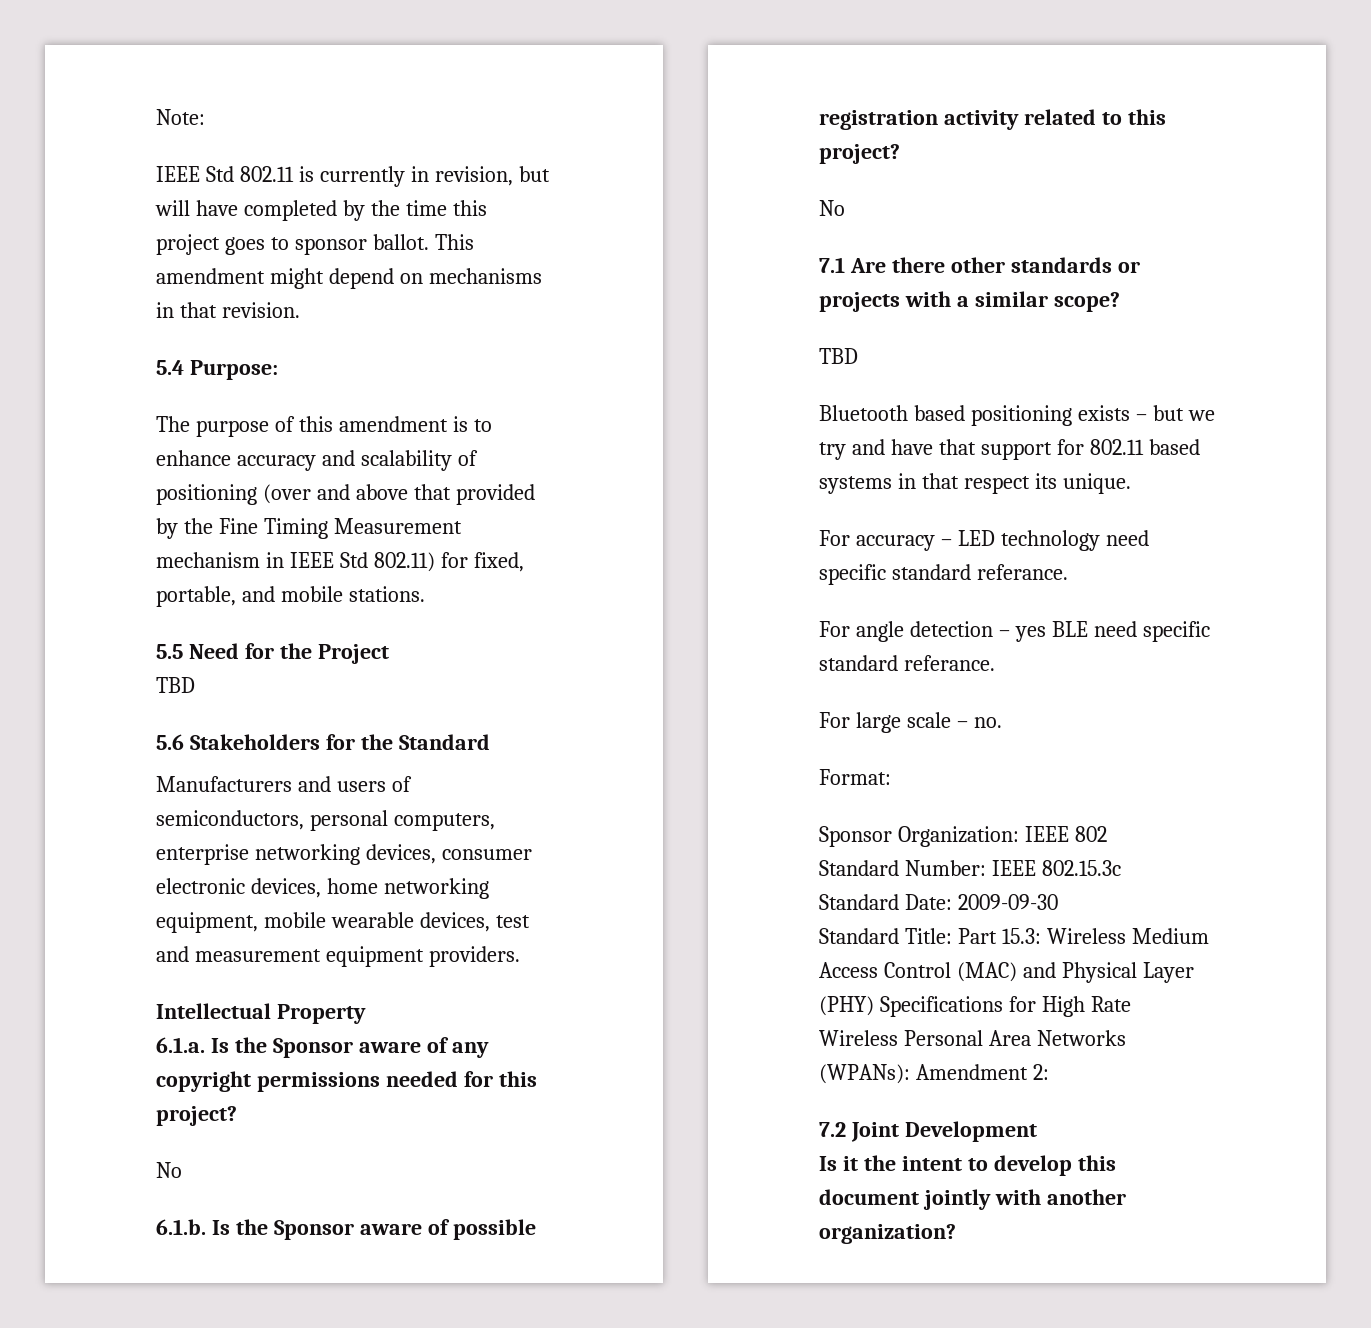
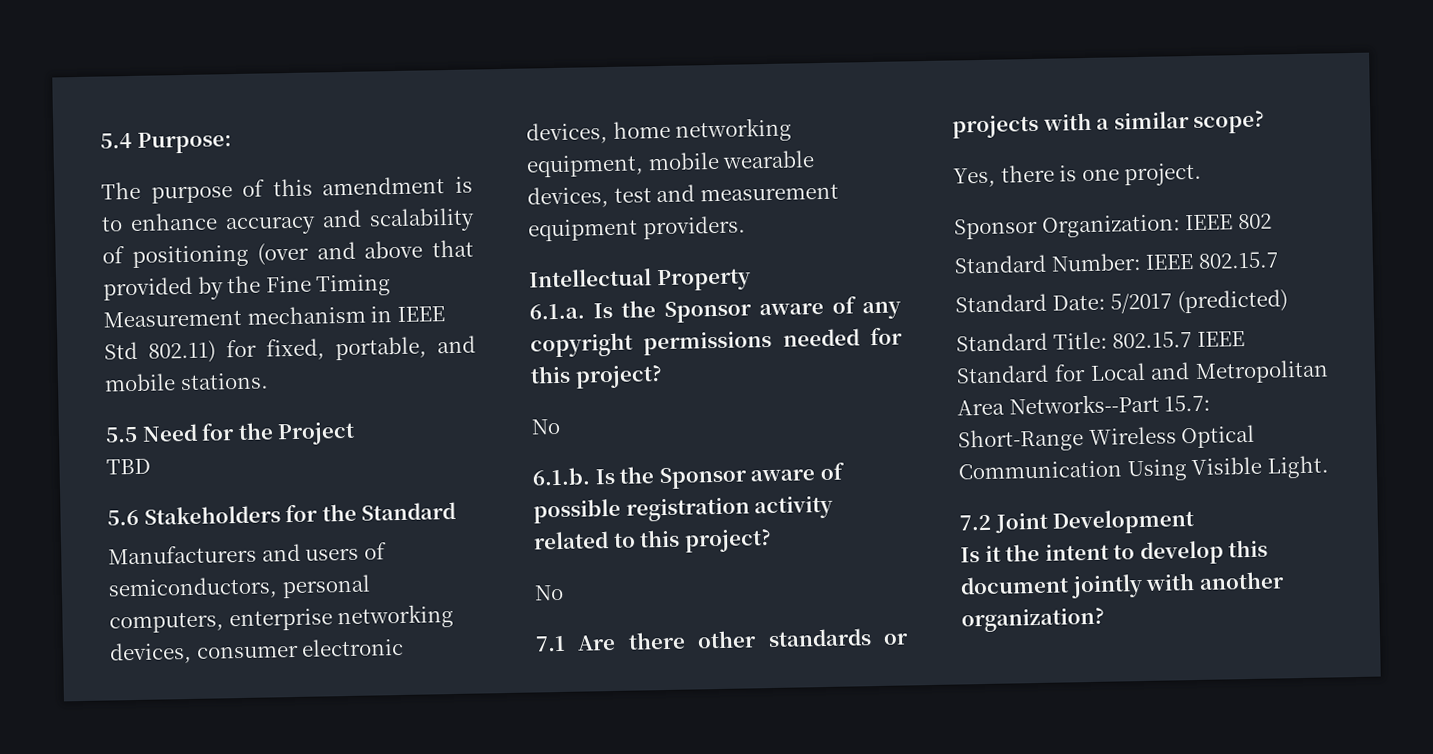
- Note:
- IEEE Std 802.11 is currently in revision, but will have completed by the time this project goes to sponsor ballot. This amendment might depend on mechanisms in that revision.
  7.1 Are there other standards or projects with a similar scope?
- TBD
- Bluetooth based positioning exists – but we try and have that support for 802.11 based systems in that respect its unique.
- For accuracy – LED technology need specific standard referance.
- For angle detection – yes BLE need specific standard referance.
- For large scale – no.
- Format:
+ Yes, there is one project.
- Standard Number: IEEE 802.15.3c
+ Standard Number: IEEE 802.15.7
- Standard Date: 2009-09-30
+ Standard Date: 5/2017 (predicted)
- Standard Title: Part 15.3: Wireless Medium Access Control (MAC) and Physical Layer (PHY) Specifications for High Rate Wireless Personal Area Networks (WPANs): Amendment 2:
+ Standard Title: 802.15.7 IEEE Standard for Local and Metropolitan Area Networks--Part 15.7: Short-Range Wireless Optical Communication Using Visible Light.

